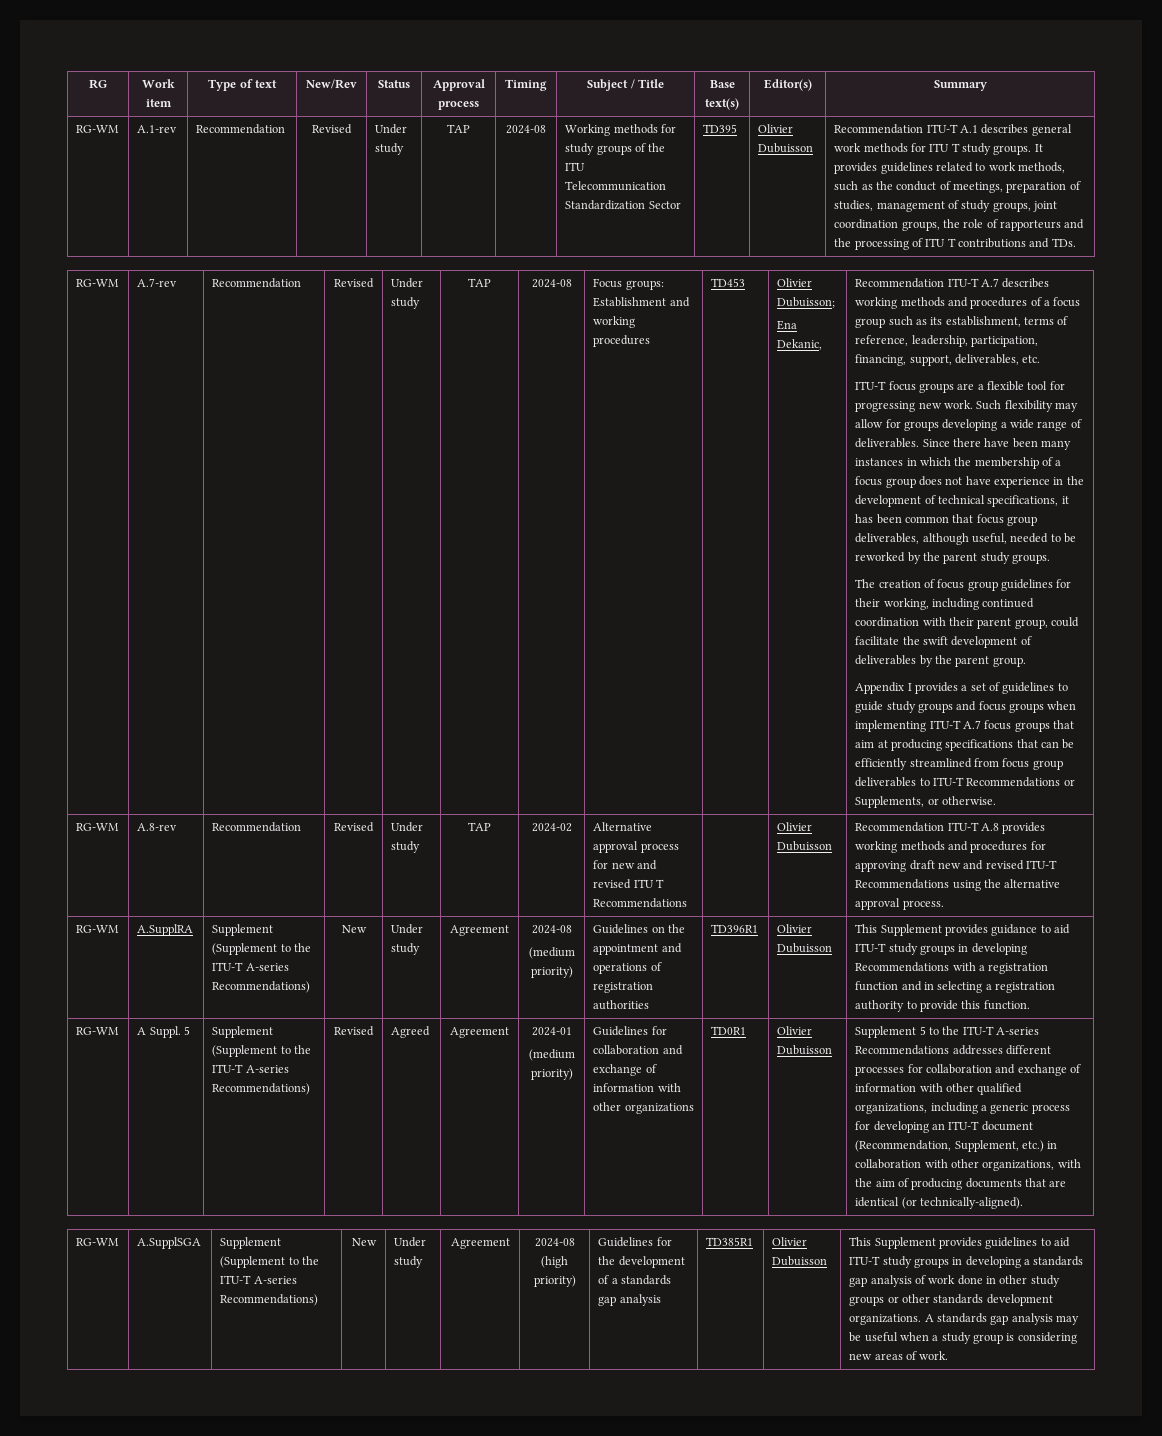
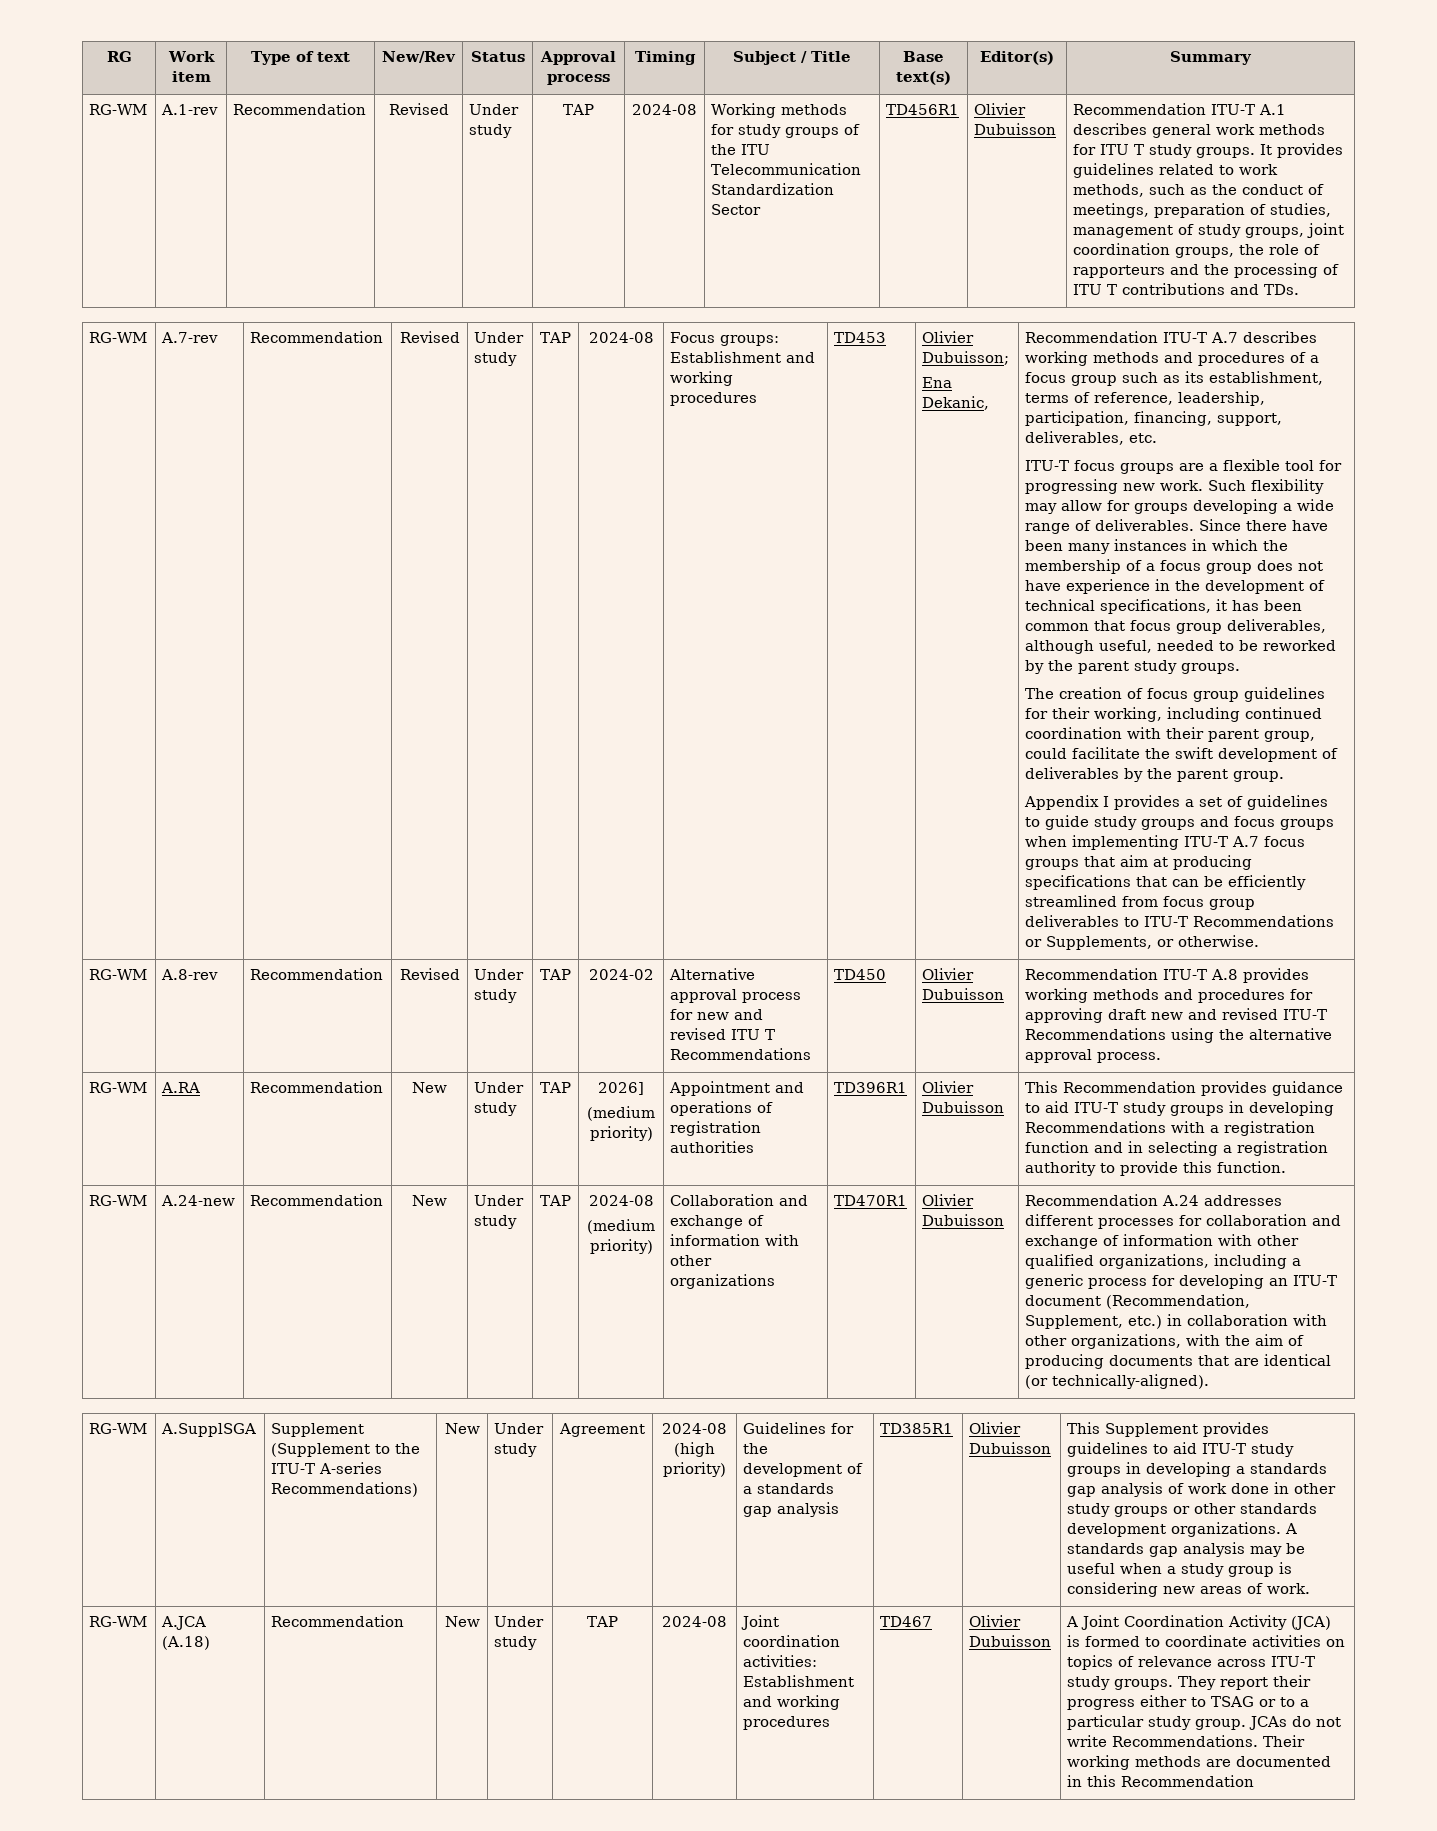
- TD395
+ TD456R1
+ TD450
- A.SupplRA | Supplement (Supplement to the ITU-T A-series Recommendations) | New | Under study | Agreement | 2024-08
- (medium priority) | Guidelines on the appointment and operations of registration authorities
+ A.RA | Recommendation | New | Under study | TAP | 2026]
+ (medium priority) | Appointment and operations of registration authorities
- This Supplement provides guidance to aid ITU-T study groups in developing Recommendations with a registration function and in selecting a registration authority to provide this function.
+ This Recommendation provides guidance to aid ITU-T study groups in developing Recommendations with a registration function and in selecting a registration authority to provide this function.
- A Suppl. 5 | Supplement (Supplement to the ITU-T A-series Recommendations) | Revised | Agreed | Agreement | 2024-01
- (medium priority) | Guidelines for collaboration and exchange of information with other organizations
+ A.24-new | Recommendation | New | Under study | TAP | 2024-08
+ (medium priority) | Collaboration and exchange of information with other organizations
- TD0R1 | Olivier Dubuisson | Supplement 5 to the ITU-T A-series Recommendations addresses different processes for collaboration and exchange of information with other qualified organizations, including a generic process for developing an ITU-T document (Recommendation, Supplement, etc.) in collaboration with other organizations, with the aim of producing documents that are identical (or technically-aligned).
+ TD470R1 | Olivier Dubuisson | Recommendation A.24 addresses different processes for collaboration and exchange of information with other qualified organizations, including a generic process for developing an ITU-T document (Recommendation, Supplement, etc.) in collaboration with other organizations, with the aim of producing documents that are identical (or technically-aligned).
+ RG-WM | A.JCA (A.18) | Recommendation | New | Under study | TAP | 2024-08 | Joint coordination activities: Establishment and working procedures | TD467 | Olivier Dubuisson | A Joint Coordination Activity (JCA) is formed to coordinate activities on topics of relevance across ITU-T study groups. They report their progress either to TSAG or to a particular study group. JCAs do not write Recommendations. Their working methods are documented in this Recommendation

